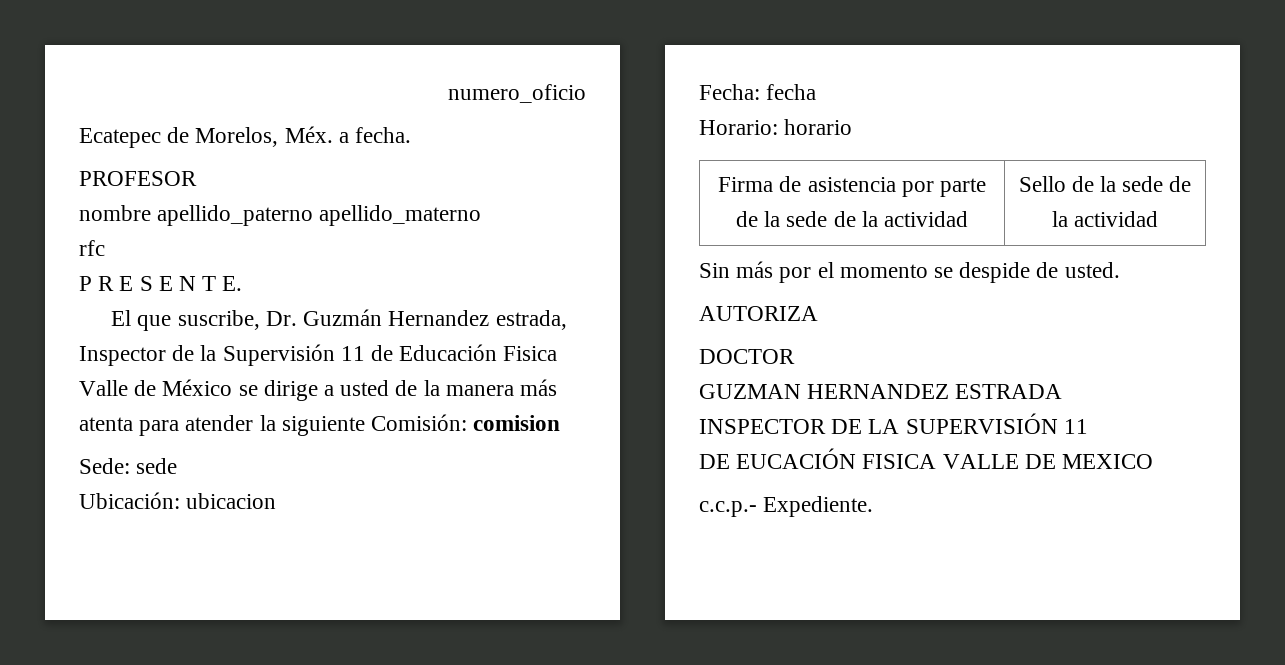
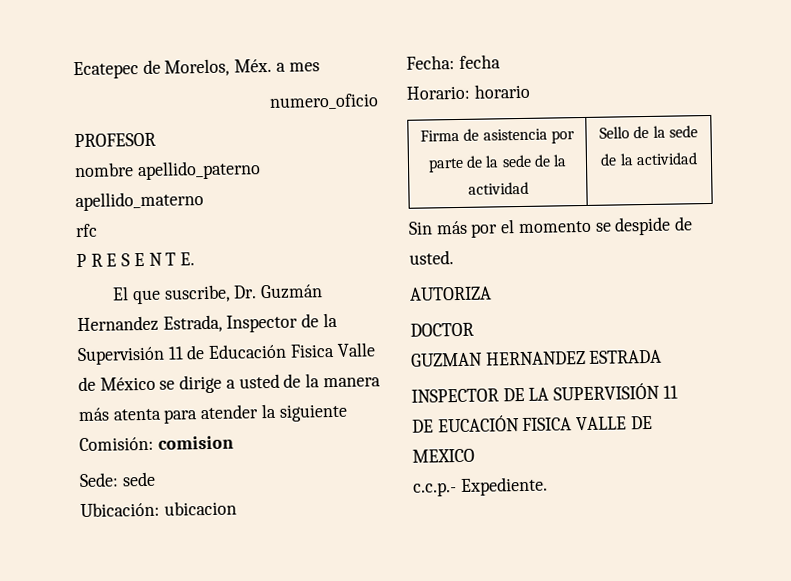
- numero_oficio
- Ecatepec de Morelos, Méx. a fecha.
+ Ecatepec de Morelos, Méx. a mes
+ numero_oficio
- El que suscribe, Dr. Guzmán Hernandez estrada, Inspector de la Supervisión 11 de Educación Fisica Valle de México se dirige a usted de la manera más atenta para atender la siguiente Comisión: comision
+ El que suscribe, Dr. Guzmán Hernandez Estrada, Inspector de la Supervisión 11 de Educación Fisica Valle de México se dirige a usted de la manera más atenta para atender la siguiente Comisión: comision

